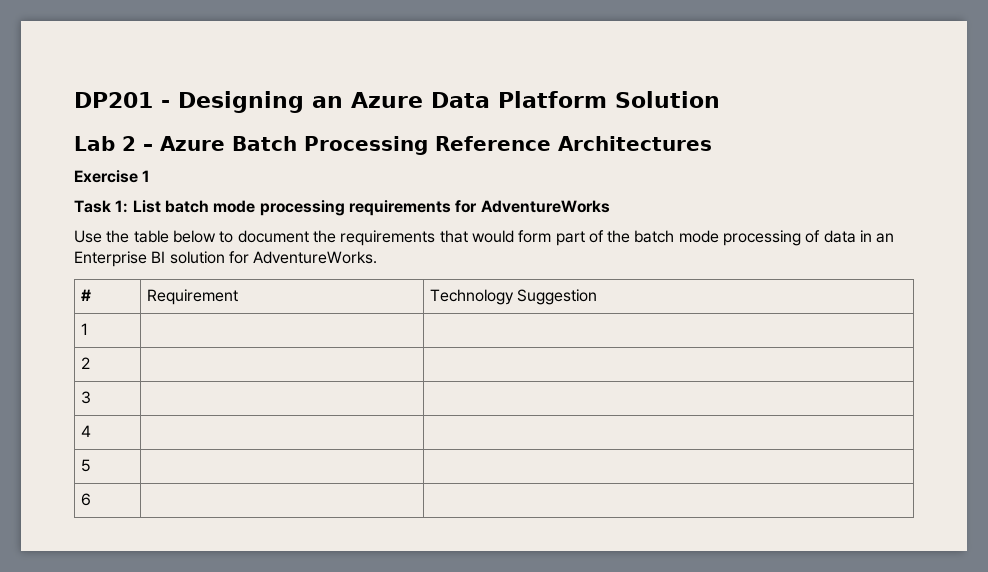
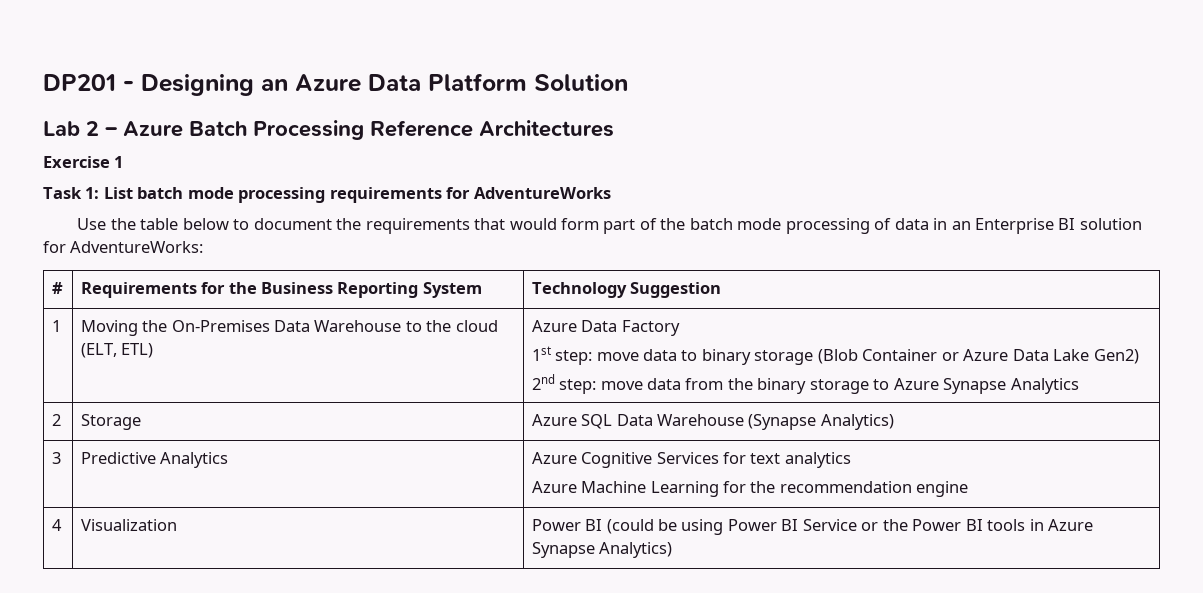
- Use the table below to document the requirements that would form part of the batch mode processing of data in an Enterprise BI solution for AdventureWorks.
+ Use the table below to document the requirements that would form part of the batch mode processing of data in an Enterprise BI solution for AdventureWorks:
- # | Requirement | Technology Suggestion
- 1 | |
- 2 | |
- 3 | |
- 4 | |
- 5 | |
- 6 | |
+ # | Requirements for the Business Reporting System | Technology Suggestion
+ 1 | Moving the On-Premises Data Warehouse to the cloud (ELT, ETL) | Azure Data Factory
+ 1st step: move data to binary storage (Blob Container or Azure Data Lake Gen2)
+ 2nd step: move data from the binary storage to Azure Synapse Analytics
+ 2 | Storage | Azure SQL Data Warehouse (Synapse Analytics)
+ 3 | Predictive Analytics | Azure Cognitive Services for text analytics
+ Azure Machine Learning for the recommendation engine
+ 4 | Visualization | Power BI (could be using Power BI Service or the Power BI tools in Azure Synapse Analytics)

